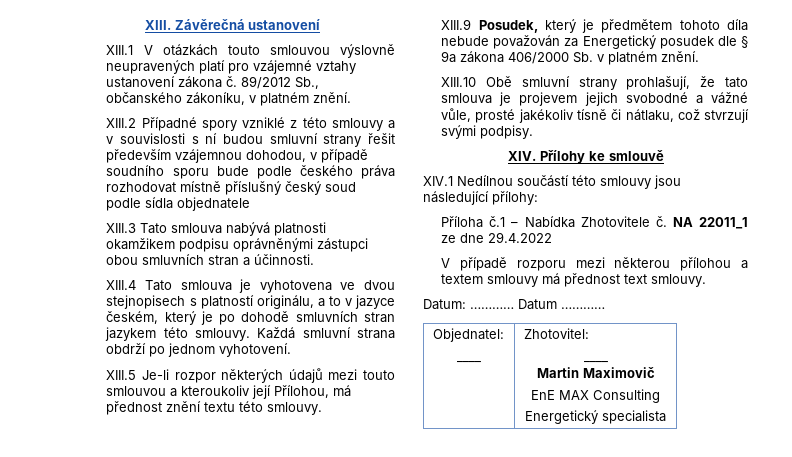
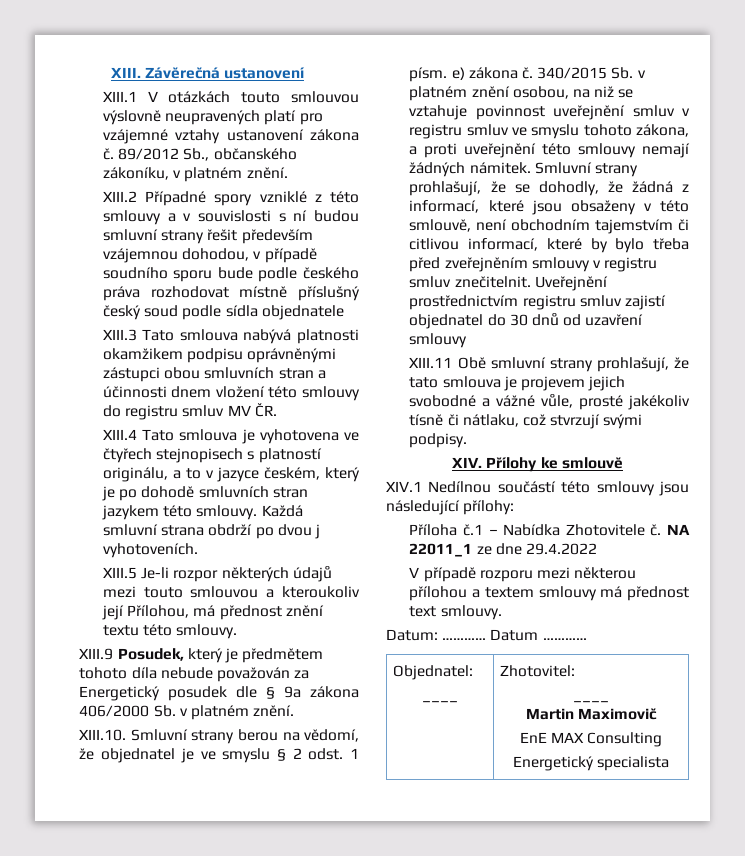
- XIII.3 Tato smlouva nabývá platnosti okamžikem podpisu oprávněnými zástupci obou smluvních stran a účinnosti.
+ XIII.3 Tato smlouva nabývá platnosti okamžikem podpisu oprávněnými zástupci obou smluvních stran a účinnosti dnem vložení této smlouvy do registru smluv MV ČR.
- XIII.4 Tato smlouva je vyhotovena ve dvou stejnopisech s platností originálu, a to v jazyce českém, který je po dohodě smluvních stran jazykem této smlouvy.
+ XIII.4 Tato smlouva je vyhotovena ve čtyřech stejnopisech s platností originálu, a to v jazyce českém, který je po dohodě smluvních stran jazykem této smlouvy.
- Každá smluvní strana obdrží po jednom vyhotovení.
+ Každá smluvní strana obdrží po dvou j vyhotoveních.
- XIII.10 Obě smluvní strany prohlašují, že tato smlouva je projevem jejich svobodné a vážné vůle, prosté jakékoliv tísně či nátlaku, což stvrzují svými podpisy.
+ XIII.10. Smluvní strany berou na vědomí, že objednatel je ve smyslu § 2 odst. 1 písm. e) zákona č. 340/2015 Sb. v platném znění osobou, na niž se vztahuje povinnost uveřejnění smluv v registru smluv ve smyslu tohoto zákona, a proti uveřejnění této smlouvy nemají žádných námitek. Smluvní strany prohlašují, že se dohodly, že žádná z informací, které jsou obsaženy v této smlouvě, není obchodním tajemstvím či citlivou informací, které by bylo třeba před zveřejněním smlouvy v registru smluv znečitelnit. Uveřejnění prostřednictvím registru smluv zajistí objednatel do 30 dnů od uzavření smlouvy
+ XIII.11 Obě smluvní strany prohlašují, že tato smlouva je projevem jejich svobodné a vážné vůle, prosté jakékoliv tísně či nátlaku, což stvrzují svými podpisy.

